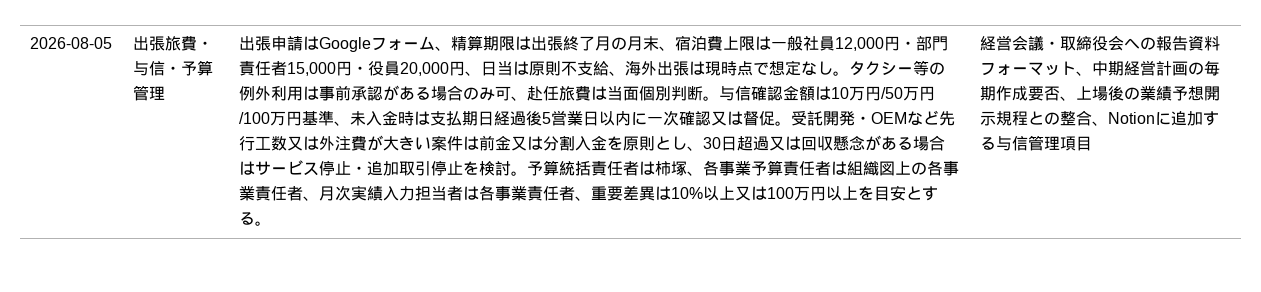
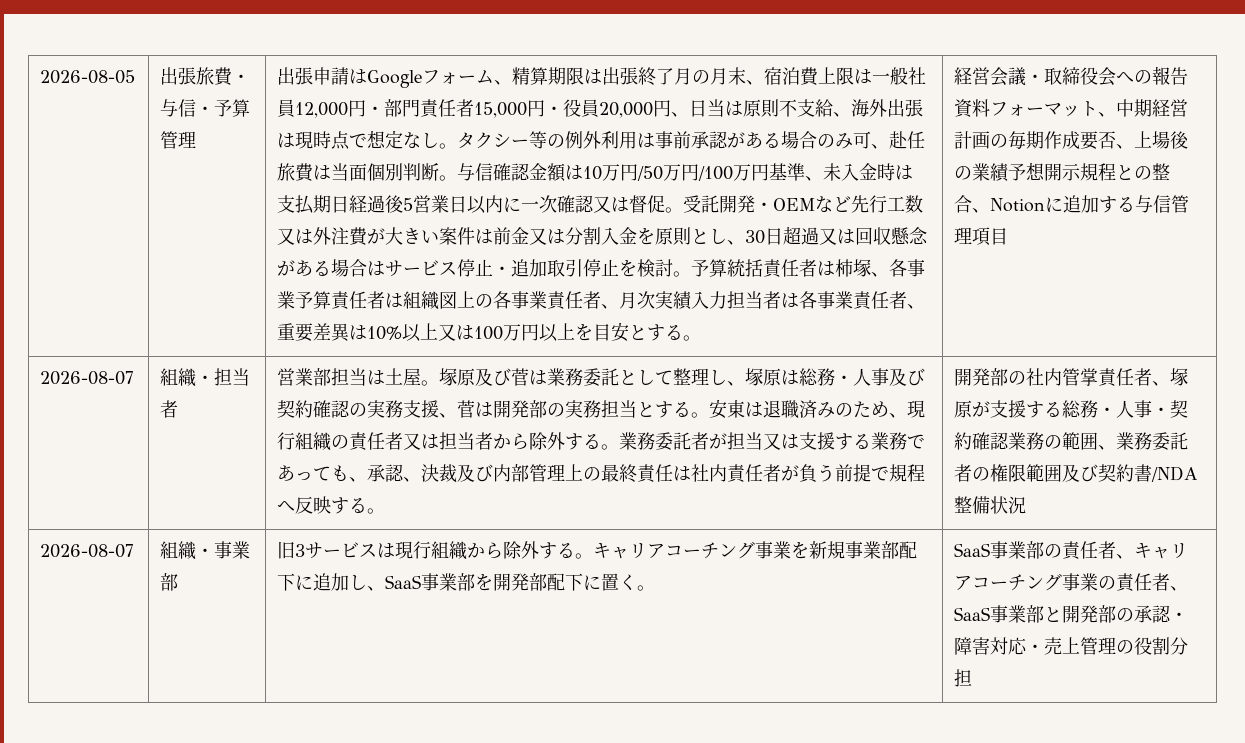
+ 2026-08-07 | 組織・担当者 | 営業部担当は土屋。塚原及び菅は業務委託として整理し、塚原は総務・人事及び契約確認の実務支援、菅は開発部の実務担当とする。安東は退職済みのため、現行組織の責任者又は担当者から除外する。業務委託者が担当又は支援する業務であっても、承認、決裁及び内部管理上の最終責任は社内責任者が負う前提で規程へ反映する。 | 開発部の社内管掌責任者、塚原が支援する総務・人事・契約確認業務の範囲、業務委託者の権限範囲及び契約書/NDA整備状況
+ 2026-08-07 | 組織・事業部 | 旧3サービスは現行組織から除外する。キャリアコーチング事業を新規事業部配下に追加し、SaaS事業部を開発部配下に置く。 | SaaS事業部の責任者、キャリアコーチング事業の責任者、SaaS事業部と開発部の承認・障害対応・売上管理の役割分担

